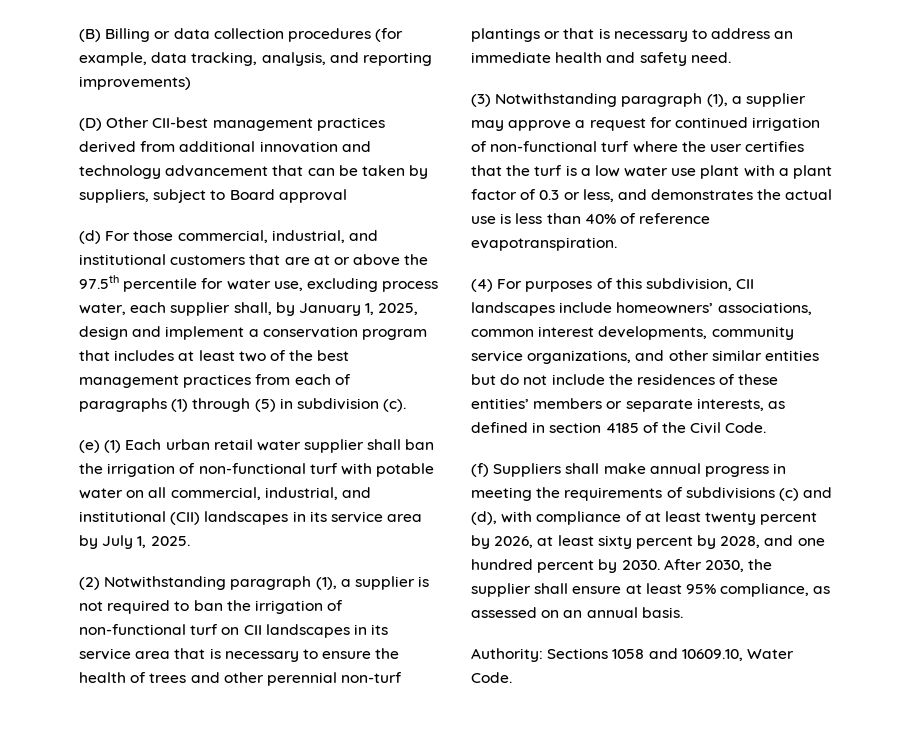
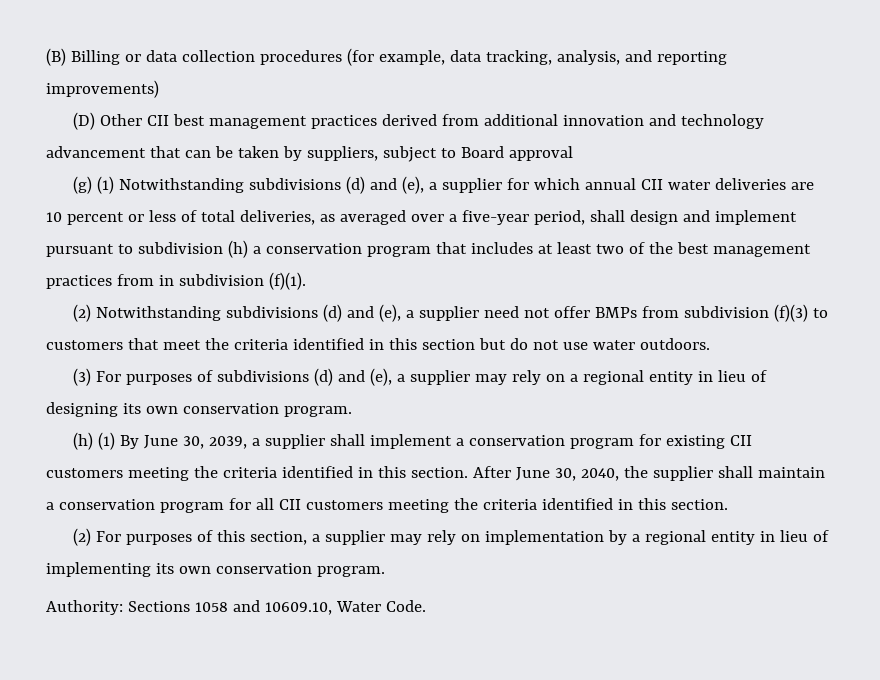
- (D) Other CII-best management practices derived from additional innovation and technology advancement that can be taken by suppliers, subject to Board approval
+ (D) Other CII best management practices derived from additional innovation and technology advancement that can be taken by suppliers, subject to Board approval
- (d) For those commercial, industrial, and institutional customers that are at or above the 97.5th percentile for water use, excluding process water, each supplier shall, by January 1, 2025, design and implement a conservation program that includes at least two of the best management practices from each of paragraphs (1) through (5) in subdivision (c).
- (e) (1) Each urban retail water supplier shall ban the irrigation of non-functional turf with potable water on all commercial, industrial, and institutional (CII) landscapes in its service area by July 1, 2025.
- (2) Notwithstanding paragraph (1), a supplier is not required to ban the irrigation of non-functional turf on CII landscapes in its service area that is necessary to ensure the health of trees and other perennial non-turf plantings or that is necessary to address an immediate health and safety need.
- (3) Notwithstanding paragraph (1), a supplier may approve a request for continued irrigation of non-functional turf where the user certifies that the turf is a low water use plant with a plant factor of 0.3 or less, and demonstrates the actual use is less than 40% of reference evapotranspiration.
- (4) For purposes of this subdivision, CII landscapes include homeowners’ associations, common interest developments, community service organizations, and other similar entities but do not include the residences of these entities’ members or separate interests, as defined in section 4185 of the Civil Code.
- (f) Suppliers shall make annual progress in meeting the requirements of subdivisions (c) and (d), with compliance of at least twenty percent by 2026, at least sixty percent by 2028, and one hundred percent by 2030. After 2030, the supplier shall ensure at least 95% compliance, as assessed on an annual basis.
+ (g) (1) Notwithstanding subdivisions (d) and (e), a supplier for which annual CII water deliveries are 10 percent or less of total deliveries, as averaged over a five-year period, shall design and implement pursuant to subdivision (h) a conservation program that includes at least two of the best management practices from in subdivision (f)(1).
+ (2) Notwithstanding subdivisions (d) and (e), a supplier need not offer BMPs from subdivision (f)(3) to customers that meet the criteria identified in this section but do not use water outdoors.
+ (3) For purposes of subdivisions (d) and (e), a supplier may rely on a regional entity in lieu of designing its own conservation program.
+ (h) (1) By June 30, 2039, a supplier shall implement a conservation program for existing CII customers meeting the criteria identified in this section. After June 30, 2040, the supplier shall maintain a conservation program for all CII customers meeting the criteria identified in this section.
+ (2) For purposes of this section, a supplier may rely on implementation by a regional entity in lieu of implementing its own conservation program.

